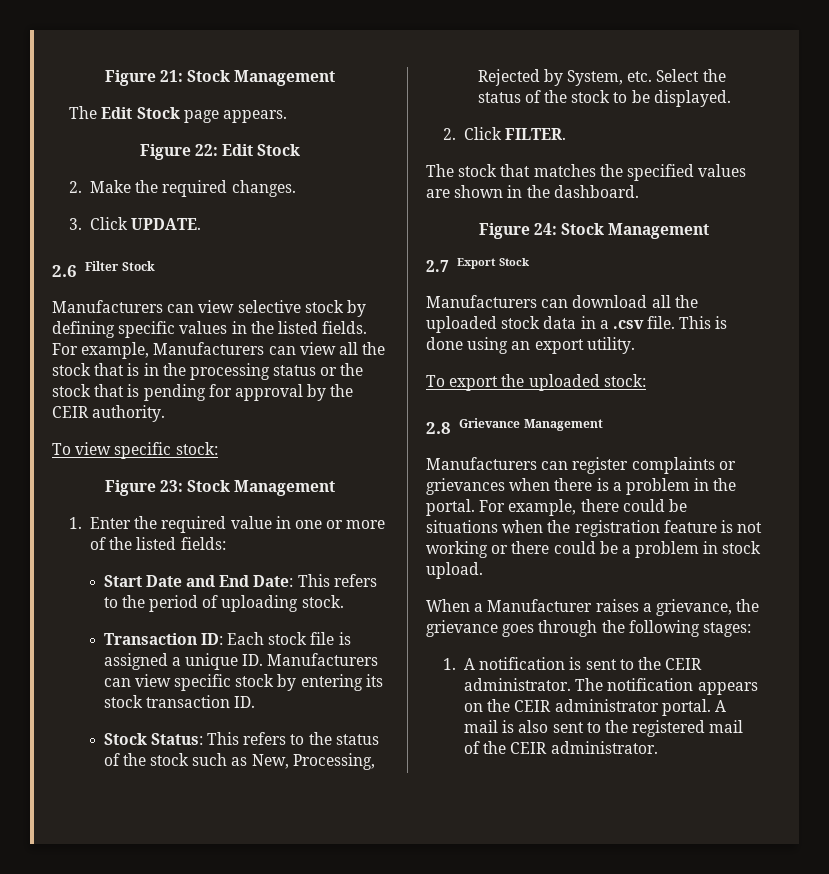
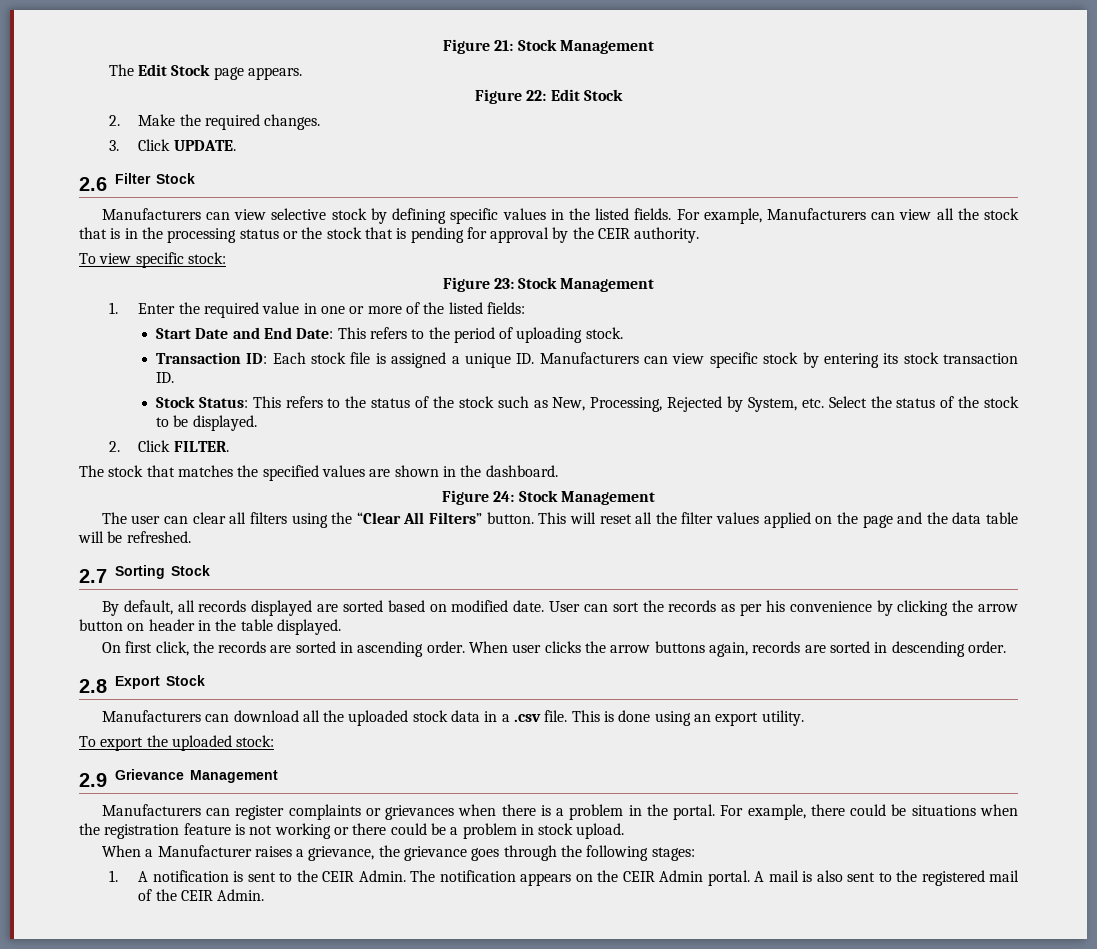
- 2.7 Export Stock
+ The user can clear all filters using the “Clear All Filters” button. This will reset all the filter values applied on the page and the data table will be refreshed.
+ 2.7 Sorting Stock
+ By default, all records displayed are sorted based on modified date. User can sort the records as per his convenience by clicking the arrow button on header in the table displayed.
+ On first click, the records are sorted in ascending order. When user clicks the arrow buttons again, records are sorted in descending order.
+ 2.8 Export Stock
- 2.8 Grievance Management
+ 2.9 Grievance Management
- 1. A notification is sent to the CEIR administrator.
+ 1. A notification is sent to the CEIR Admin.
- The notification appears on the CEIR administrator portal.
+ The notification appears on the CEIR Admin portal.
- A mail is also sent to the registered mail of the CEIR administrator.
+ A mail is also sent to the registered mail of the CEIR Admin.

